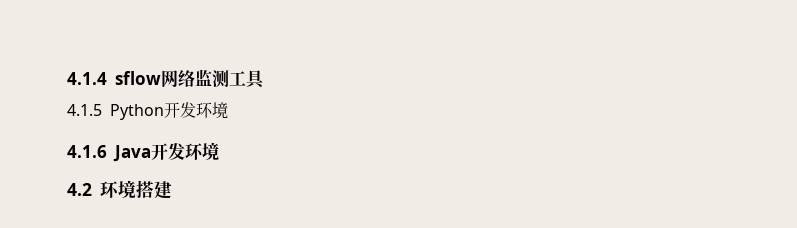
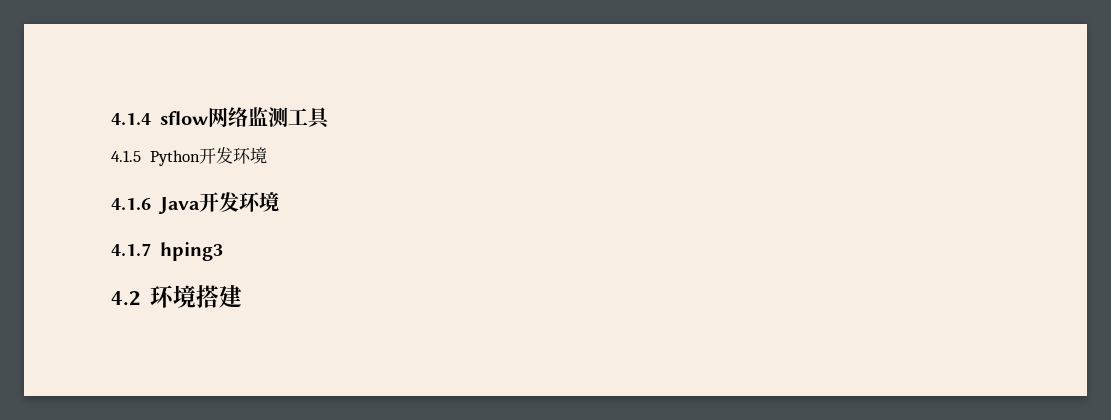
+ 4.1.7 hping3

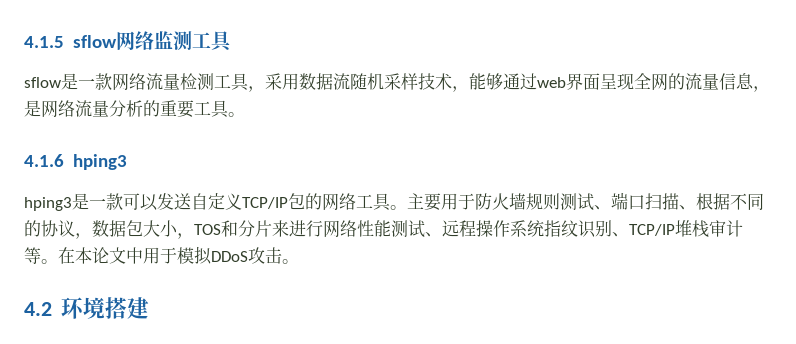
- 4.1.4 sflow网络监测工具
+ 4.1.5 sflow网络监测工具
- 4.1.5 Python开发环境
- 4.1.6 Java开发环境
- 4.1.7 hping3
+ sflow是一款网络流量检测工具，采用数据流随机采样技术，能够通过web界面呈现全网的流量信息，是网络流量分析的重要工具。
+ 4.1.6 hping3
+ hping3是一款可以发送自定义TCP/IP包的网络工具。主要用于防火墙规则测试、端口扫描、根据不同的协议，数据包大小，TOS和分片来进行网络性能测试、远程操作系统指纹识别、TCP/IP堆栈审计等。在本论文中用于模拟DDoS攻击。

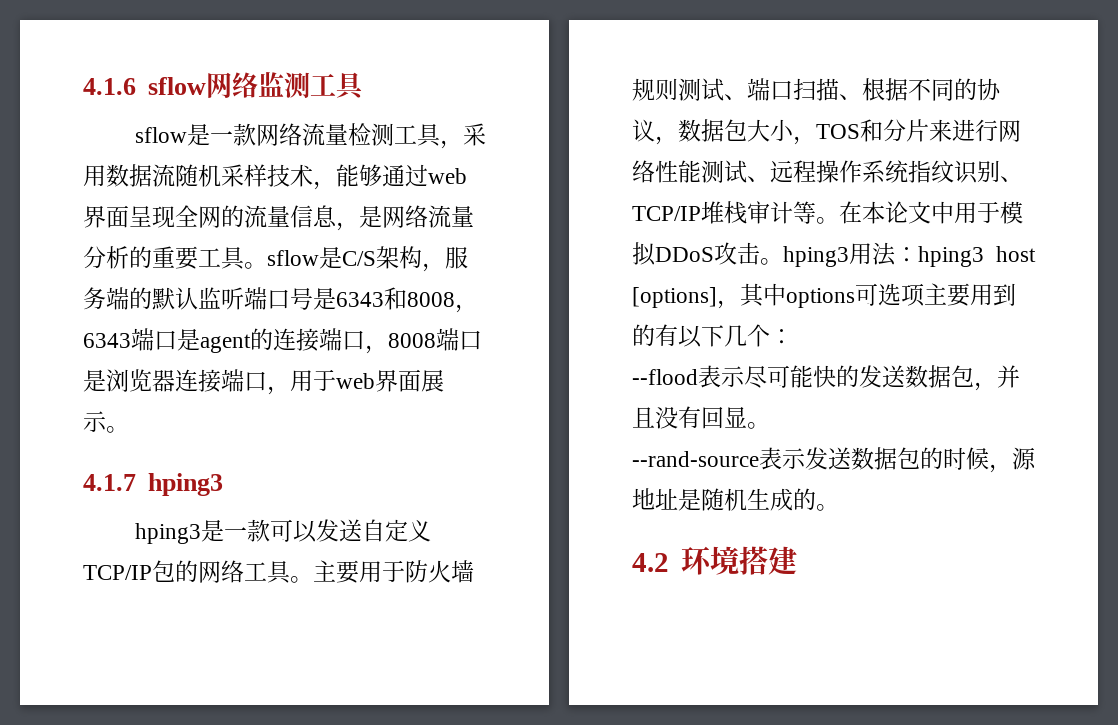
- 4.1.5 sflow网络监测工具
+ 4.1.6 sflow网络监测工具
- sflow是一款网络流量检测工具，采用数据流随机采样技术，能够通过web界面呈现全网的流量信息，是网络流量分析的重要工具。
- 4.1.6 hping3
+ sflow是一款网络流量检测工具，采用数据流随机采样技术，能够通过web界面呈现全网的流量信息，是网络流量分析的重要工具。sflow是C/S架构，服务端的默认监听端口号是6343和8008，6343端口是agent的连接端口，8008端口是浏览器连接端口，用于web界面展示。
+ 4.1.7 hping3
- 在本论文中用于模拟DDoS攻击。
+ 在本论文中用于模拟DDoS攻击。hping3用法：hping3 host [options]，其中options可选项主要用到的有以下几个：
+ --flood表示尽可能快的发送数据包，并且没有回显。
+ --rand-source表示发送数据包的时候，源地址是随机生成的。

